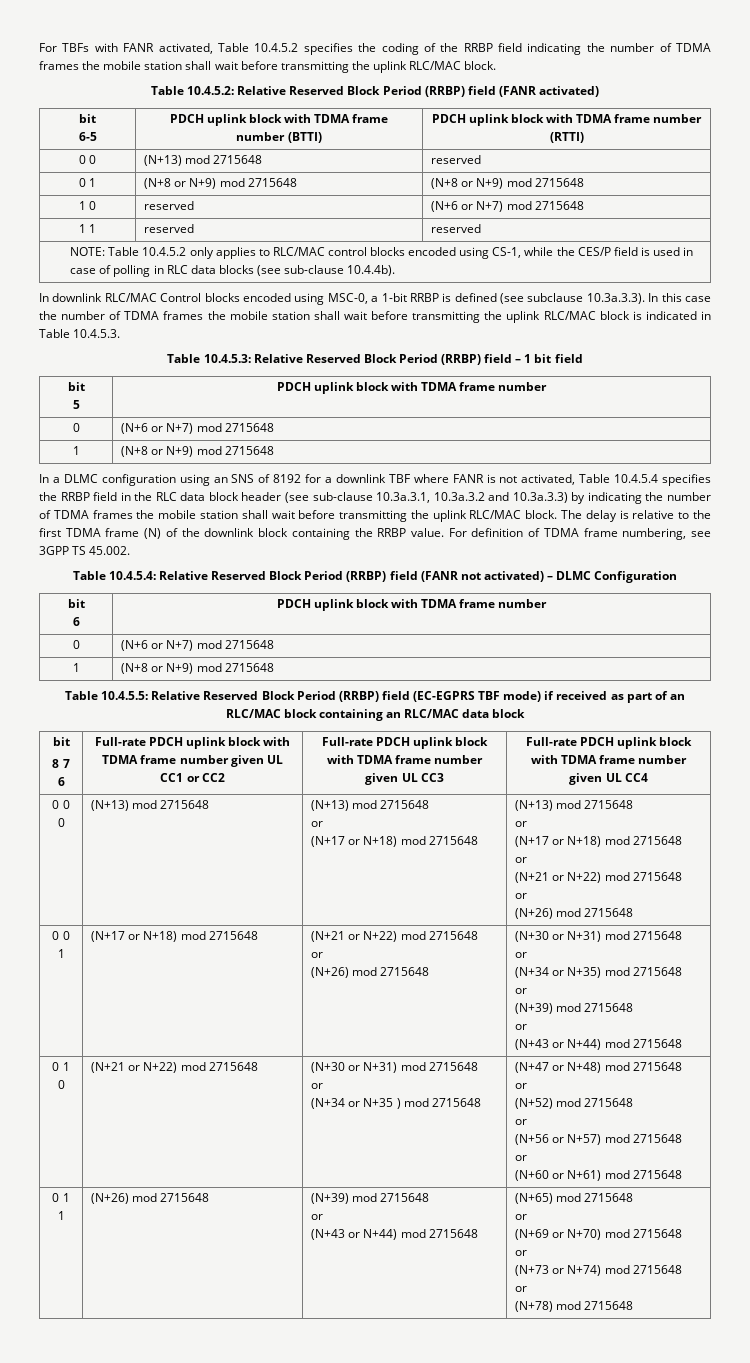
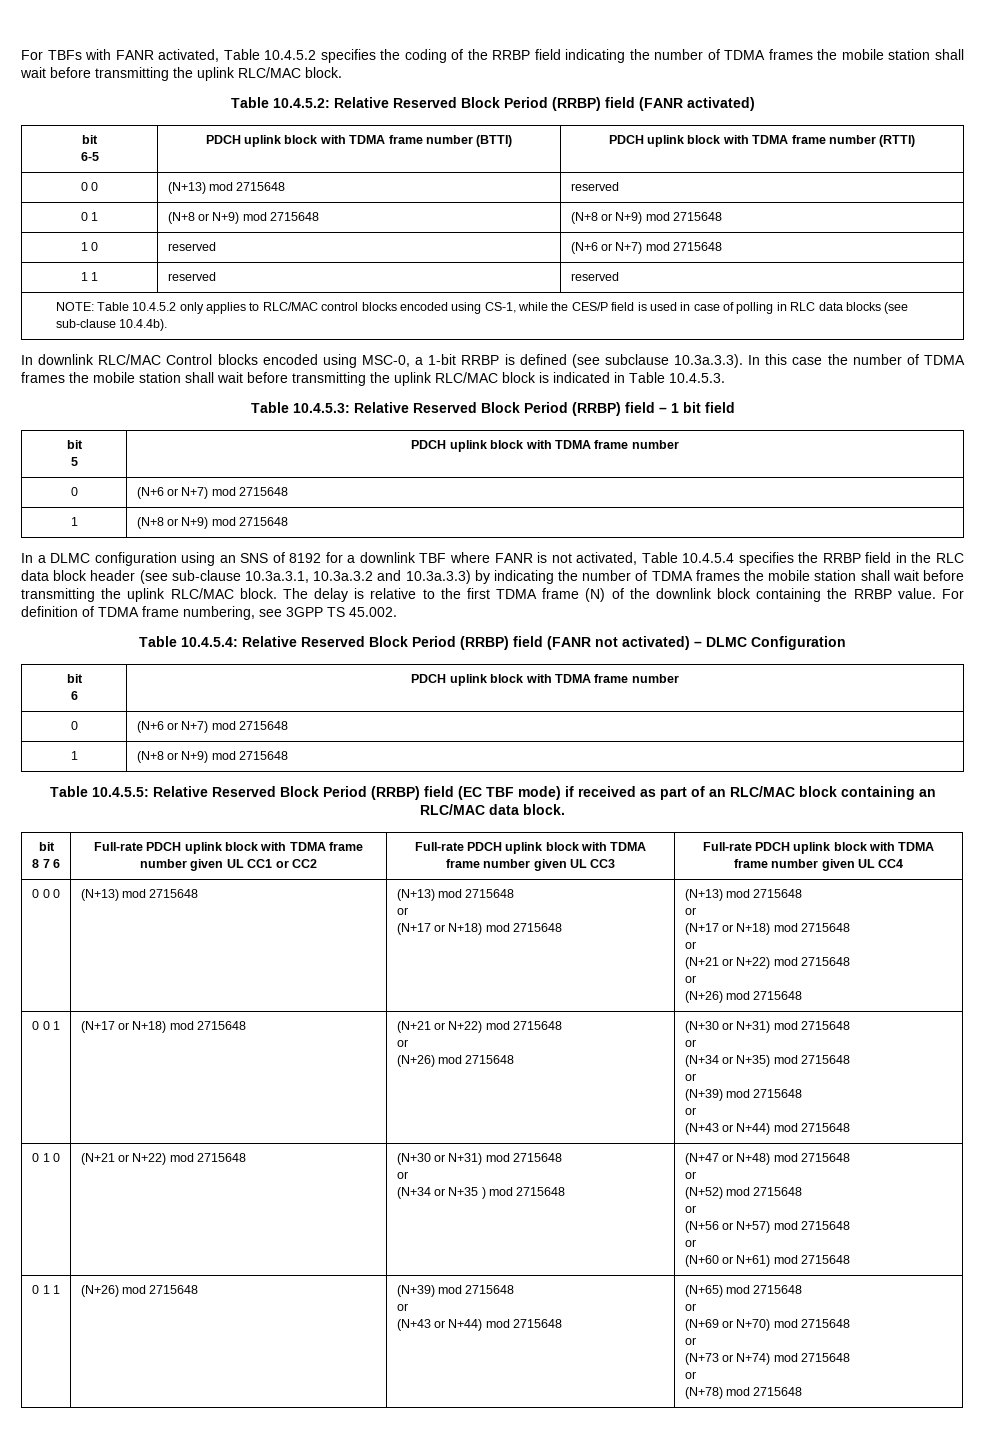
- Table 10.4.5.5: Relative Reserved Block Period (RRBP) field (EC-EGPRS TBF mode) if received as part of an RLC/MAC block containing an RLC/MAC data block
+ Table 10.4.5.5: Relative Reserved Block Period (RRBP) field (EC TBF mode) if received as part of an RLC/MAC block containing an RLC/MAC data block.

